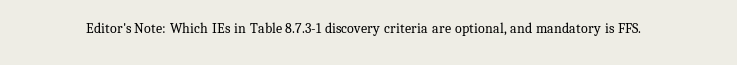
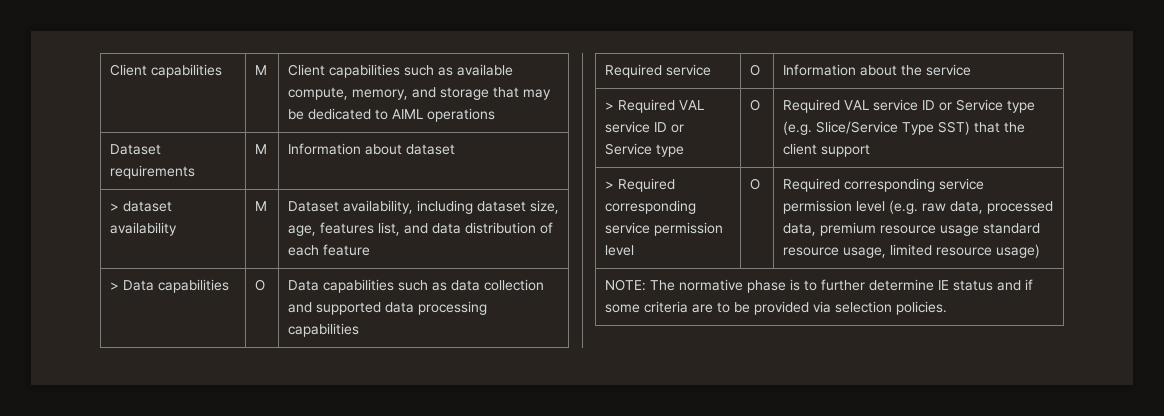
- Editor's Note: Which IEs in Table 8.7.3-1 discovery criteria are optional, and mandatory is FFS.
+ Client capabilities | M | Client capabilities such as available compute, memory, and storage that may be dedicated to AIML operations
+ Dataset requirements | M | Information about dataset
+ > dataset availability | M | Dataset availability, including dataset size, age, features list, and data distribution of each feature
+ > Data capabilities | O | Data capabilities such as data collection and supported data processing capabilities
+ Required service | O | Information about the service
+ > Required VAL service ID or Service type | O | Required VAL service ID or Service type (e.g. Slice/Service Type SST) that the client support
+ > Required corresponding service permission level | O | Required corresponding service permission level (e.g. raw data, processed data, premium resource usage standard resource usage, limited resource usage)
+ NOTE: The normative phase is to further determine IE status and if some criteria are to be provided via selection policies.

